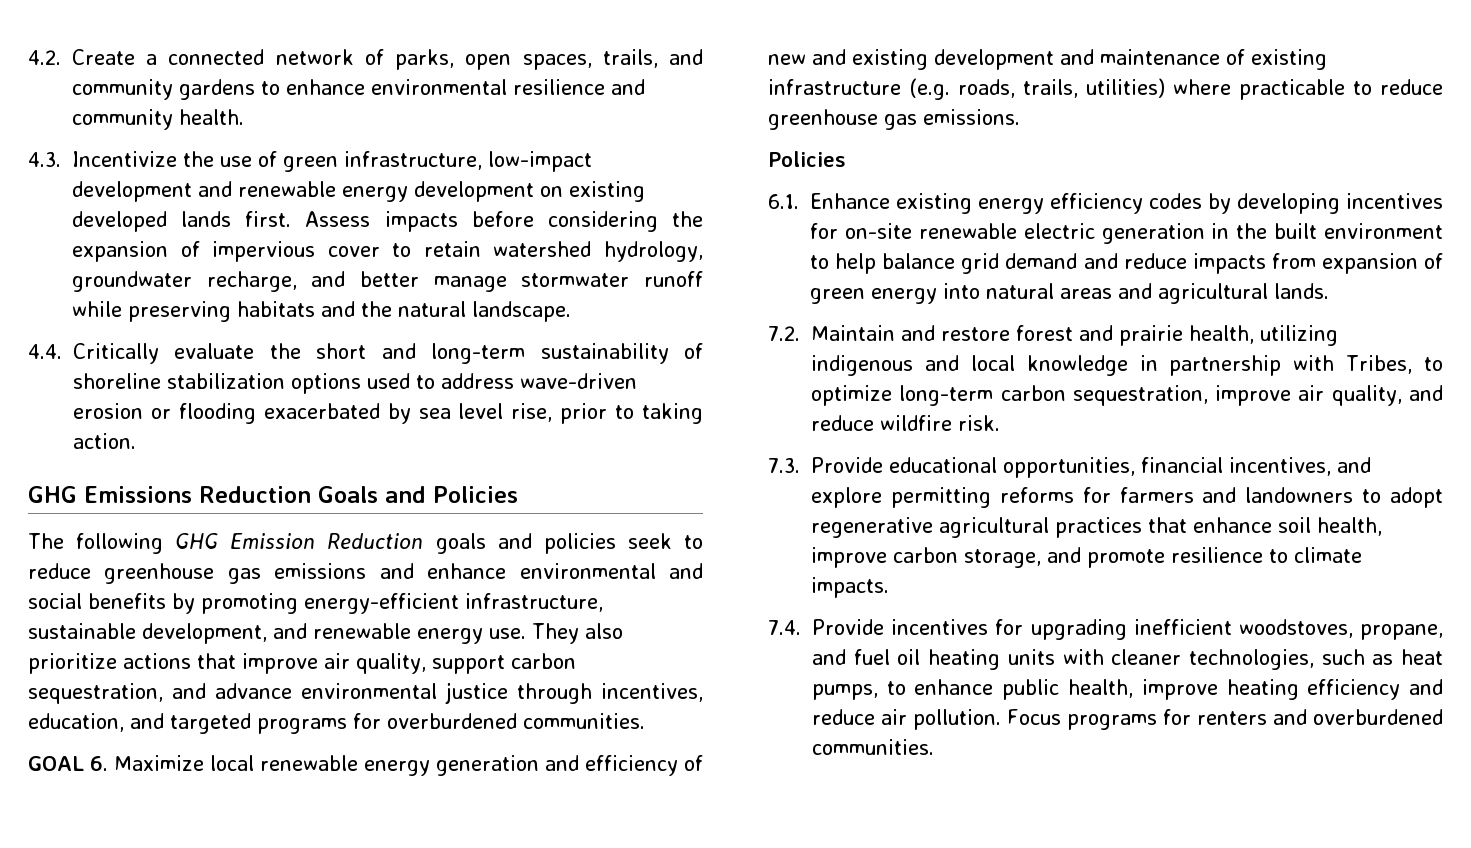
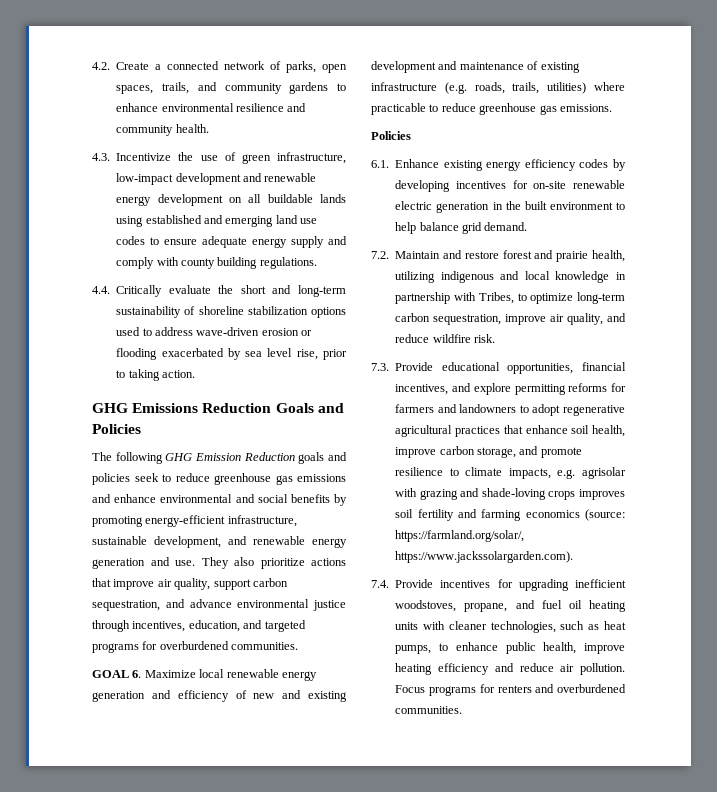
- 4.3. Incentivize the use of green infrastructure, low-impact development and renewable energy development on existing developed lands first. Assess impacts before considering the expansion of impervious cover to retain watershed hydrology, groundwater recharge, and better manage stormwater runoff while preserving habitats and the natural landscape.
+ 4.3. Incentivize the use of green infrastructure, low-impact development and renewable energy development on all buildable lands using established and emerging land use codes to ensure adequate energy supply and comply with county building regulations.
- The following GHG Emission Reduction goals and policies seek to reduce greenhouse gas emissions and enhance environmental and social benefits by promoting energy-efficient infrastructure, sustainable development, and renewable energy use.
+ The following GHG Emission Reduction goals and policies seek to reduce greenhouse gas emissions and enhance environmental and social benefits by promoting energy-efficient infrastructure, sustainable development, and renewable energy generation and use.
- 6.1. Enhance existing energy efficiency codes by developing incentives for on-site renewable electric generation in the built environment to help balance grid demand and reduce impacts from expansion of green energy into natural areas and agricultural lands.
+ 6.1. Enhance existing energy efficiency codes by developing incentives for on-site renewable electric generation in the built environment to help balance grid demand.
- 7.3. Provide educational opportunities, financial incentives, and explore permitting reforms for farmers and landowners to adopt regenerative agricultural practices that enhance soil health, improve carbon storage, and promote resilience to climate impacts.
+ 7.3. Provide educational opportunities, financial incentives, and explore permitting reforms for farmers and landowners to adopt regenerative agricultural practices that enhance soil health, improve carbon storage, and promote resilience to climate impacts, e.g. agrisolar with grazing and shade-loving crops improves soil fertility and farming economics (source: https://farmland.org/solar/, https://www.jackssolargarden.com).

